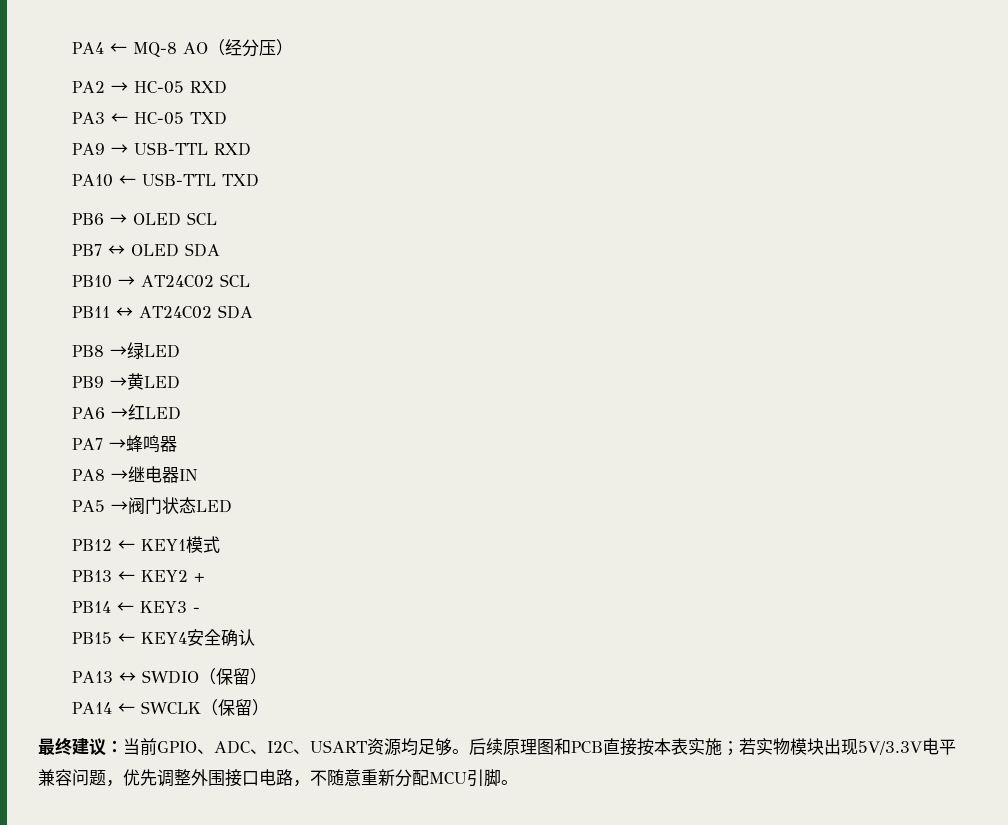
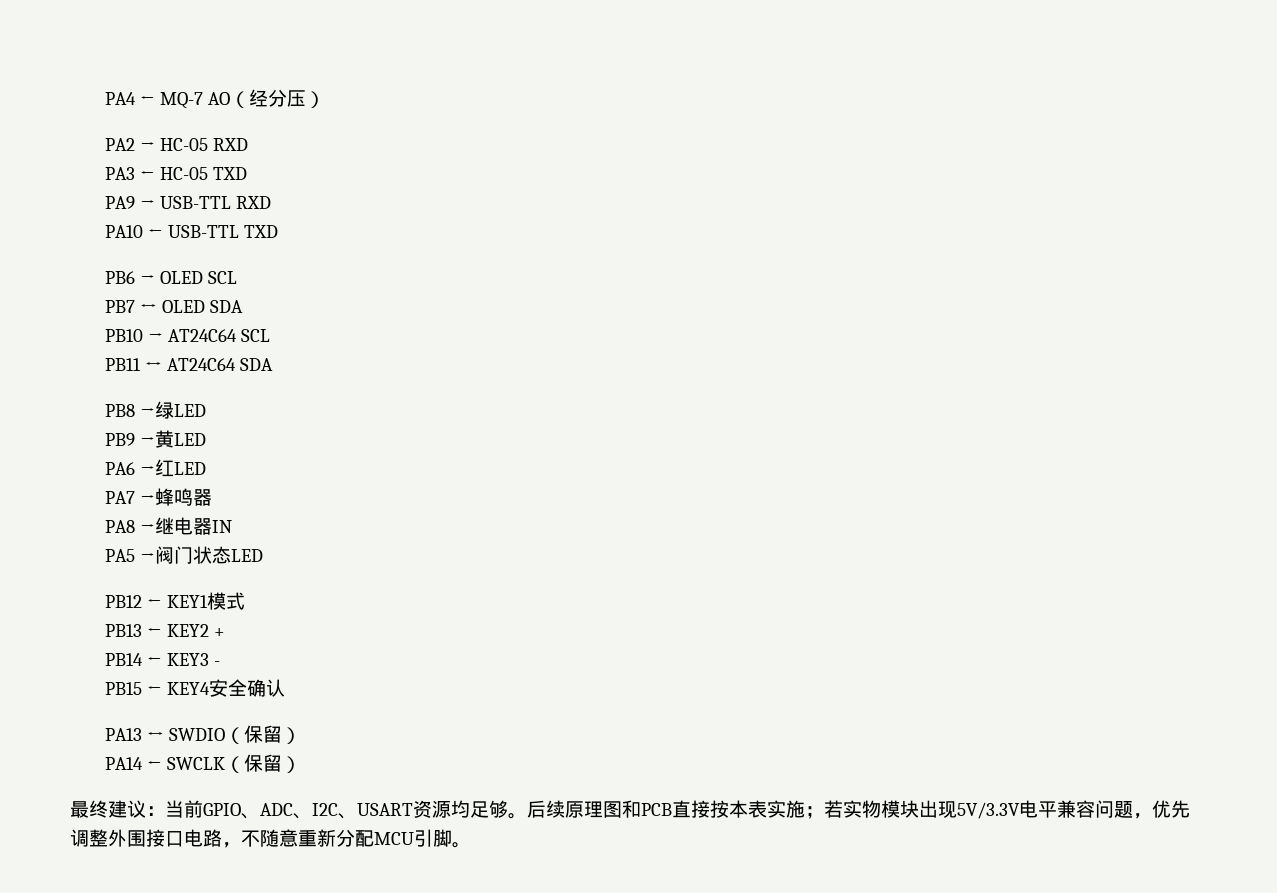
- PA4 ← MQ-8 AO（经分压）
+ PA4 ← MQ-7 AO（经分压）
- PB10 → AT24C02 SCL
+ PB10 → AT24C64 SCL
- PB11 ↔ AT24C02 SDA
+ PB11 ↔ AT24C64 SDA

